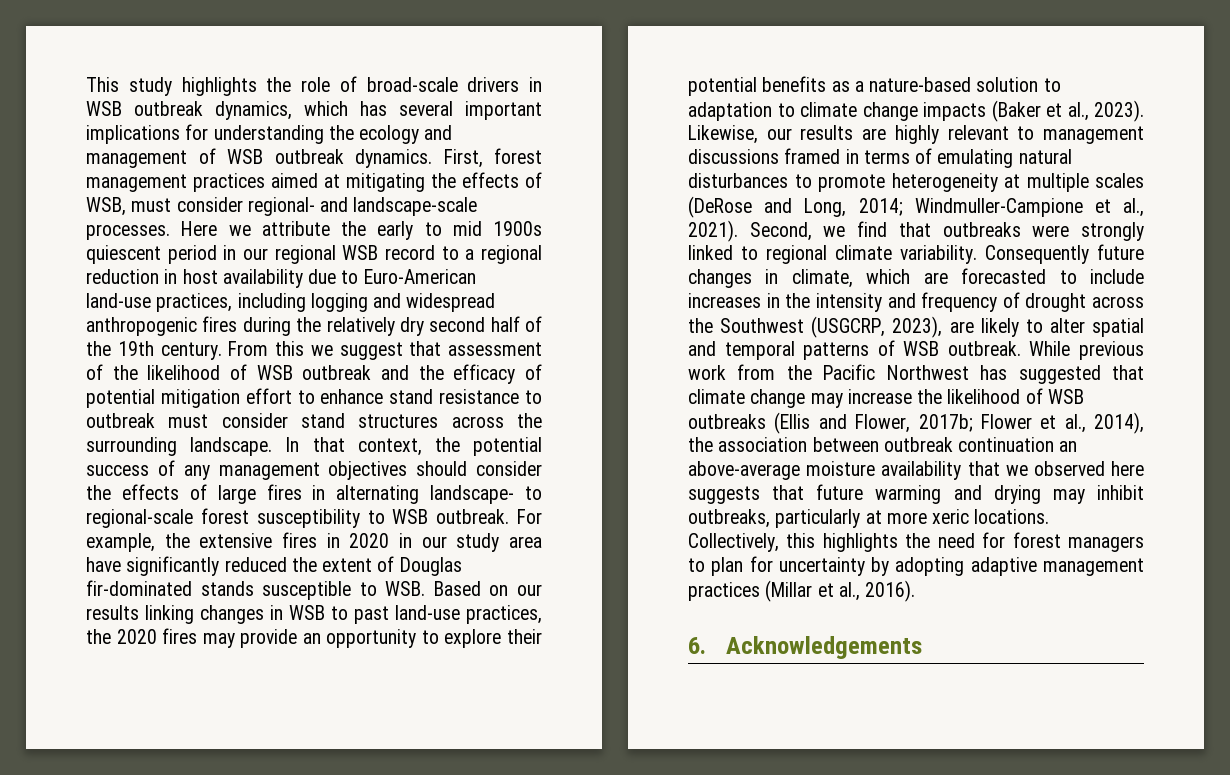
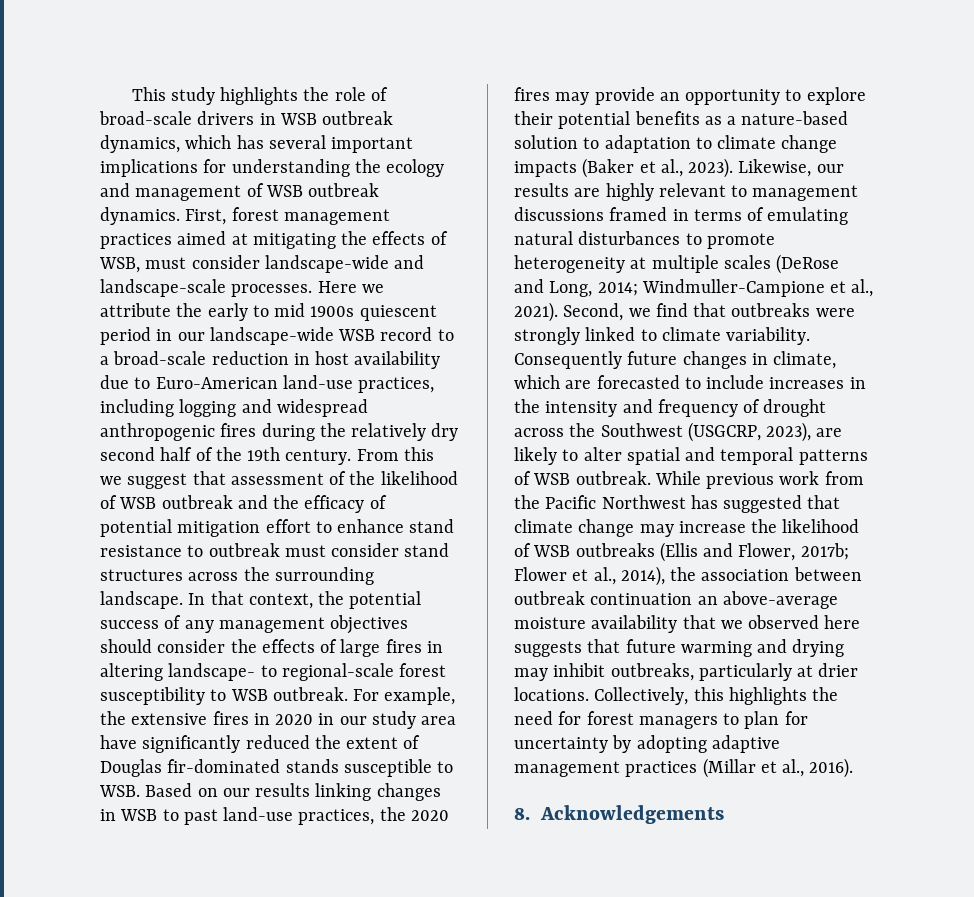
- First, forest management practices aimed at mitigating the effects of WSB, must consider regional- and landscape-scale processes.
+ First, forest management practices aimed at mitigating the effects of WSB, must consider landscape-wide and landscape-scale processes.
- Here we attribute the early to mid 1900s quiescent period in our regional WSB record to a regional reduction in host availability due to Euro-American land-use practices, including logging and widespread anthropogenic fires during the relatively dry second half of the 19th century.
+ Here we attribute the early to mid 1900s quiescent period in our landscape-wide WSB record to a broad-scale reduction in host availability due to Euro-American land-use practices, including logging and widespread anthropogenic fires during the relatively dry second half of the 19th century.
- In that context, the potential success of any management objectives should consider the effects of large fires in alternating landscape- to regional-scale forest susceptibility to WSB outbreak.
+ In that context, the potential success of any management objectives should consider the effects of large fires in altering landscape- to regional-scale forest susceptibility to WSB outbreak.
- Second, we find that outbreaks were strongly linked to regional climate variability.
+ Second, we find that outbreaks were strongly linked to climate variability.
- While previous work from the Pacific Northwest has suggested that climate change may increase the likelihood of WSB outbreaks (Ellis and Flower, 2017b; Flower et al., 2014), the association between outbreak continuation an above-average moisture availability that we observed here suggests that future warming and drying may inhibit outbreaks, particularly at more xeric locations.
+ While previous work from the Pacific Northwest has suggested that climate change may increase the likelihood of WSB outbreaks (Ellis and Flower, 2017b; Flower et al., 2014), the association between outbreak continuation an above-average moisture availability that we observed here suggests that future warming and drying may inhibit outbreaks, particularly at drier locations.
- 6. Acknowledgements
+ 8. Acknowledgements

